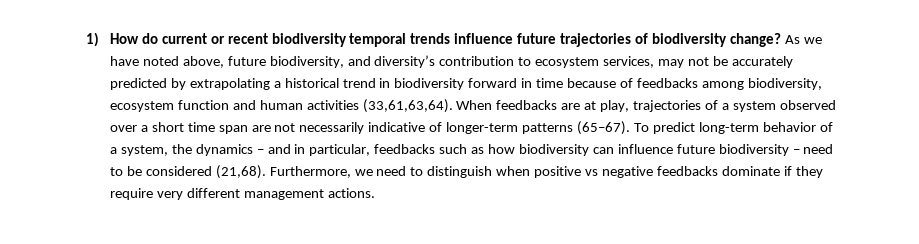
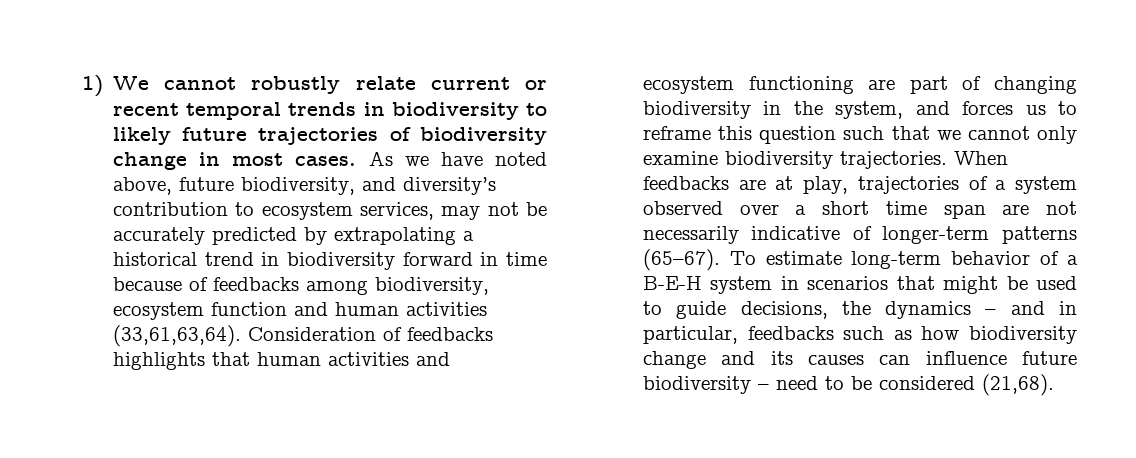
- 1) How do current or recent biodiversity temporal trends influence future trajectories of biodiversity change?
+ 1) We cannot robustly relate current or recent temporal trends in biodiversity to likely future trajectories of biodiversity change in most cases.
+ Consideration of feedbacks highlights that human activities and ecosystem functioning are part of changing biodiversity in the system, and forces us to reframe this question such that we cannot only examine biodiversity trajectories.
- To predict long-term behavior of a system, the dynamics – and in particular, feedbacks such as how biodiversity can influence future biodiversity – need to be considered (21,68). Furthermore, we need to distinguish when positive vs negative feedbacks dominate if they require very different management actions.
+ To estimate long-term behavior of a B-E-H system in scenarios that might be used to guide decisions, the dynamics – and in particular, feedbacks such as how biodiversity change and its causes can influence future biodiversity – need to be considered (21,68).

